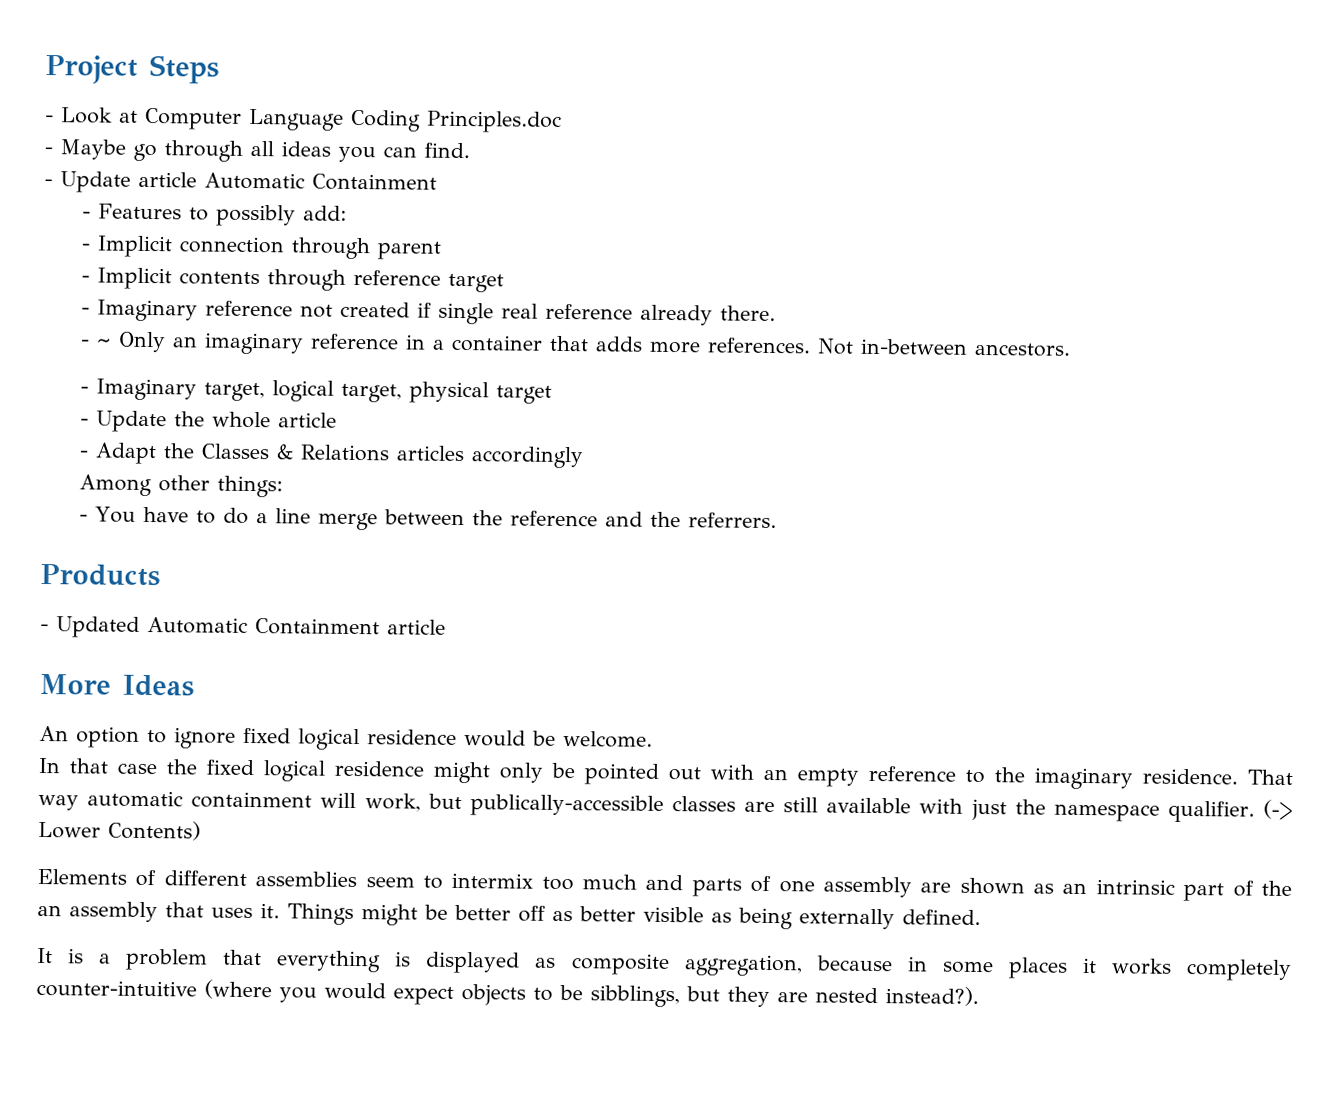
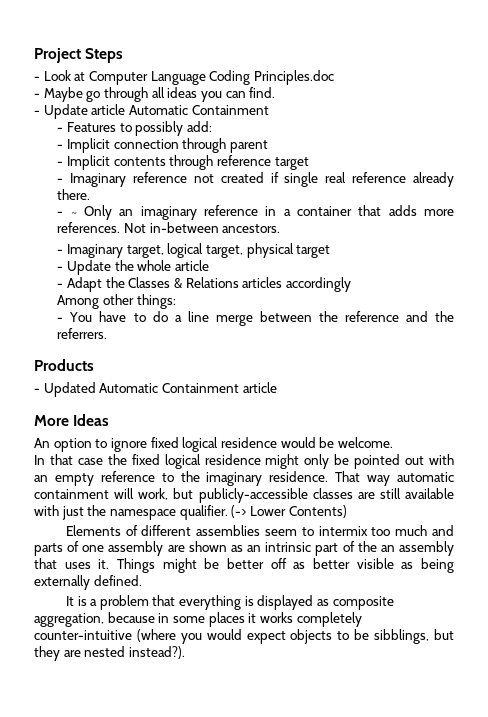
- That way automatic containment will work, but publically-accessible classes are still available with just the namespace qualifier.
+ That way automatic containment will work, but publicly-accessible classes are still available with just the namespace qualifier.

